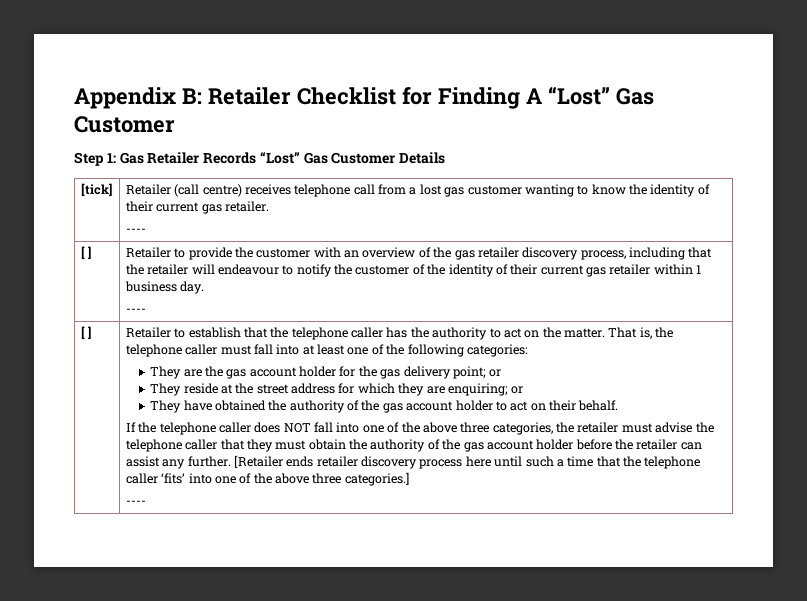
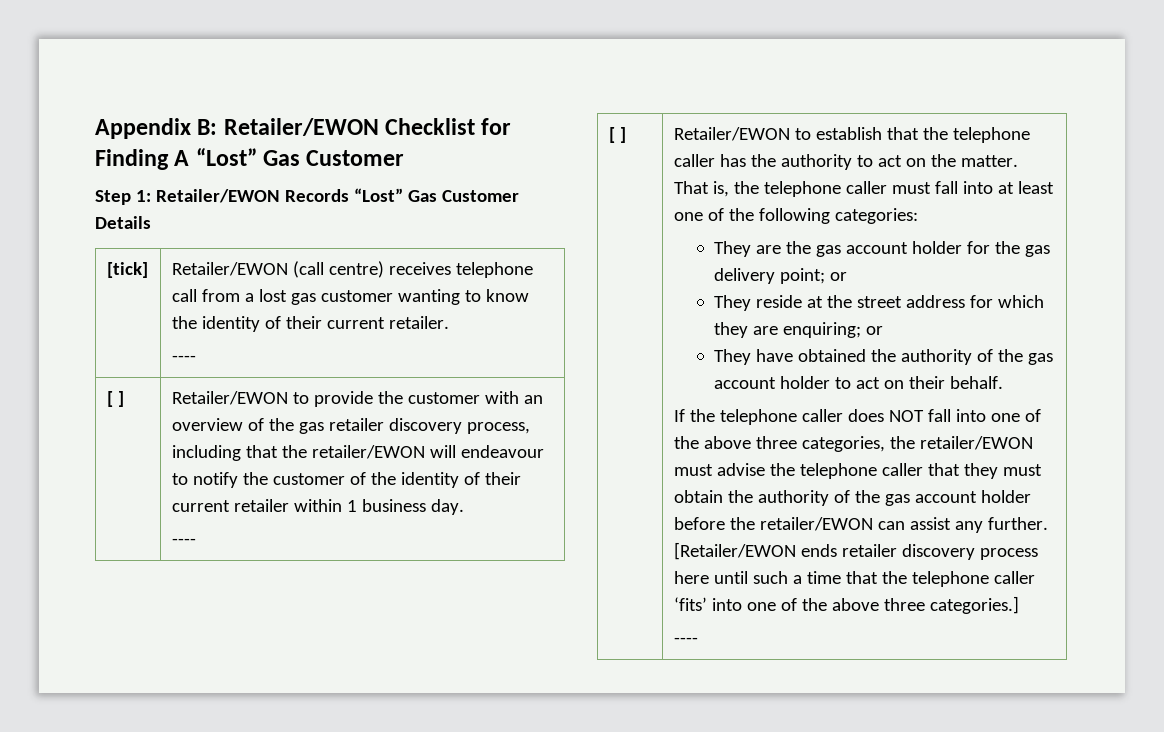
- Appendix B: Retailer Checklist for Finding A “Lost” Gas Customer
+ Appendix B: Retailer/EWON Checklist for Finding A “Lost” Gas Customer
- Step 1: Gas Retailer Records “Lost” Gas Customer Details
+ Step 1: Retailer/EWON Records “Lost” Gas Customer Details
- [tick] | Retailer (call centre) receives telephone call from a lost gas customer wanting to know the identity of their current gas retailer.
+ [tick] | Retailer/EWON (call centre) receives telephone call from a lost gas customer wanting to know the identity of their current retailer.
- [ ] | Retailer to provide the customer with an overview of the gas retailer discovery process, including that the retailer will endeavour to notify the customer of the identity of their current gas retailer within 1 business day.
+ [ ] | Retailer/EWON to provide the customer with an overview of the gas retailer discovery process, including that the retailer/EWON will endeavour to notify the customer of the identity of their current retailer within 1 business day.
- Retailer to establish that the telephone caller has the authority to act on the matter.
+ Retailer/EWON to establish that the telephone caller has the authority to act on the matter.
- If the telephone caller does NOT fall into one of the above three categories, the retailer must advise the telephone caller that they must obtain the authority of the gas account holder before the retailer can assist any further.
+ If the telephone caller does NOT fall into one of the above three categories, the retailer/EWON must advise the telephone caller that they must obtain the authority of the gas account holder before the retailer/EWON can assist any further.
- [Retailer ends retailer discovery process here until such a time that the telephone caller ‘fits’ into one of the above three categories.]
+ [Retailer/EWON ends retailer discovery process here until such a time that the telephone caller ‘fits’ into one of the above three categories.]

